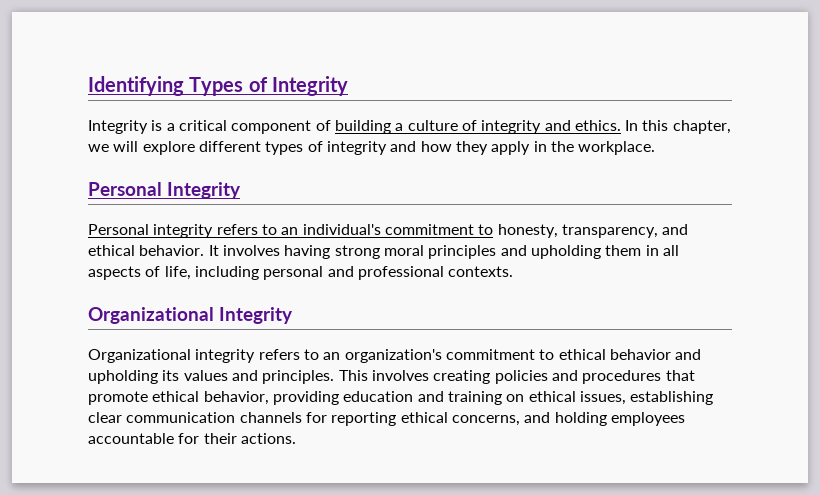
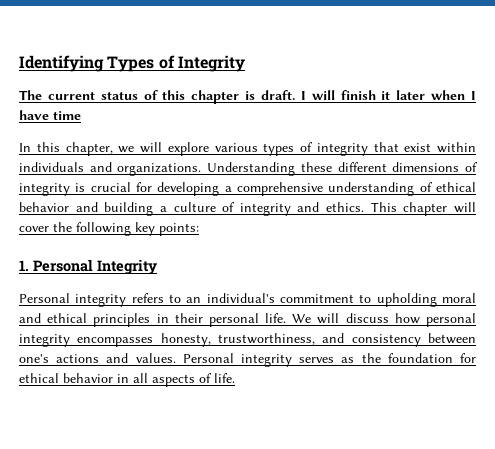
- Integrity is a critical component of building a culture of integrity and ethics.
+ The current status of this chapter is draft. I will finish it later when I have time
+ In this chapter, we will explore various types of integrity that exist within individuals and organizations. Understanding these different dimensions of integrity is crucial for developing a comprehensive understanding of ethical behavior and building a culture of integrity and ethics.
- In this chapter, we will explore different types of integrity and how they apply in the workplace.
- Personal Integrity
+ This chapter will cover the following key points:
+ 1. Personal Integrity
- Personal integrity refers to an individual's commitment to honesty, transparency, and ethical behavior. It involves having strong moral principles and upholding them in all aspects of life, including personal and professional contexts.
- Organizational Integrity
- Organizational integrity refers to an organization's commitment to ethical behavior and upholding its values and principles. This involves creating policies and procedures that promote ethical behavior, providing education and training on ethical issues, establishing clear communication channels for reporting ethical concerns, and holding employees accountable for their actions.
+ Personal integrity refers to an individual's commitment to upholding moral and ethical principles in their personal life. We will discuss how personal integrity encompasses honesty, trustworthiness, and consistency between one's actions and values. Personal integrity serves as the foundation for ethical behavior in all aspects of life.

